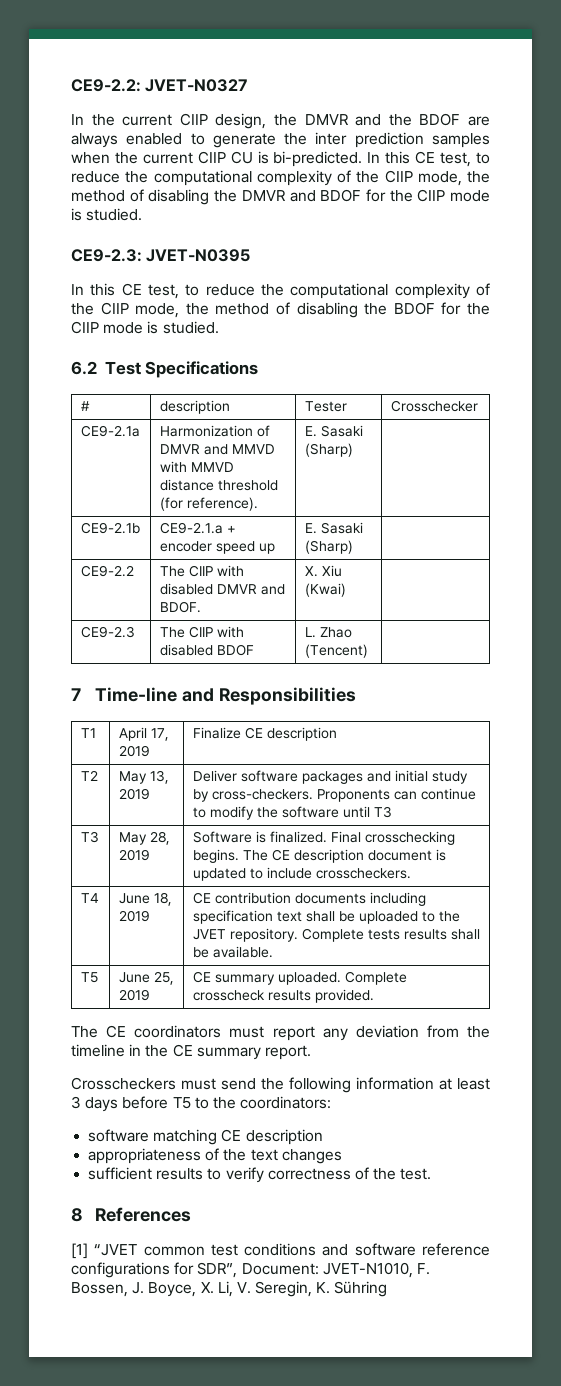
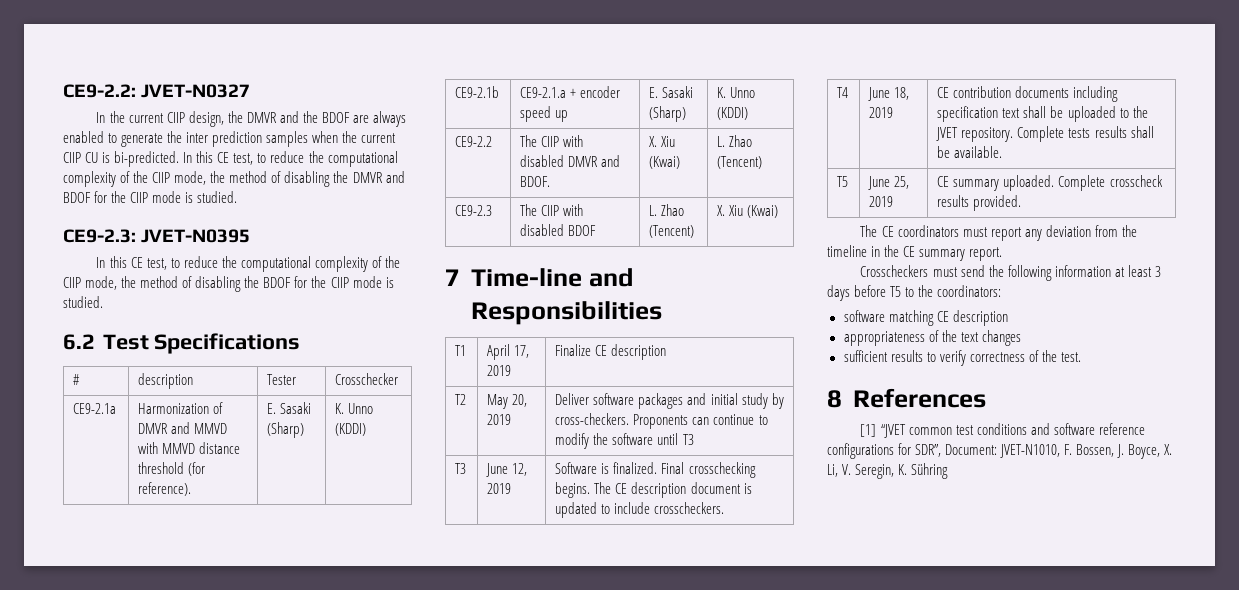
- CE9-2.1a | Harmonization of DMVR and MMVD with MMVD distance threshold (for reference). | E. Sasaki (Sharp) |
+ CE9-2.1a | Harmonization of DMVR and MMVD with MMVD distance threshold (for reference). | E. Sasaki (Sharp) | K. Unno (KDDI)
- CE9-2.1b | CE9-2.1.a + encoder speed up | E. Sasaki (Sharp) |
+ CE9-2.1b | CE9-2.1.a + encoder speed up | E. Sasaki (Sharp) | K. Unno (KDDI)
- CE9-2.2 | The CIIP with disabled DMVR and BDOF. | X. Xiu (Kwai) |
+ CE9-2.2 | The CIIP with disabled DMVR and BDOF. | X. Xiu (Kwai) | L. Zhao (Tencent)
- CE9-2.3 | The CIIP with disabled BDOF | L. Zhao (Tencent) |
+ CE9-2.3 | The CIIP with disabled BDOF | L. Zhao (Tencent) | X. Xiu (Kwai)
- T2 | May 13, 2019 | Deliver software packages and initial study by cross-checkers. Proponents can continue to modify the software until T3
+ T2 | May 20, 2019 | Deliver software packages and initial study by cross-checkers. Proponents can continue to modify the software until T3
- T3 | May 28, 2019 | Software is finalized. Final crosschecking begins. The CE description document is updated to include crosscheckers.
+ T3 | June 12, 2019 | Software is finalized. Final crosschecking begins. The CE description document is updated to include crosscheckers.

